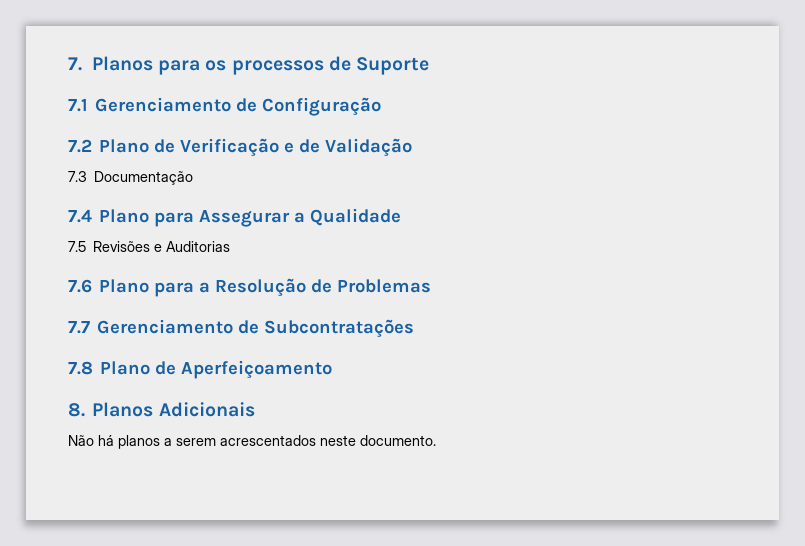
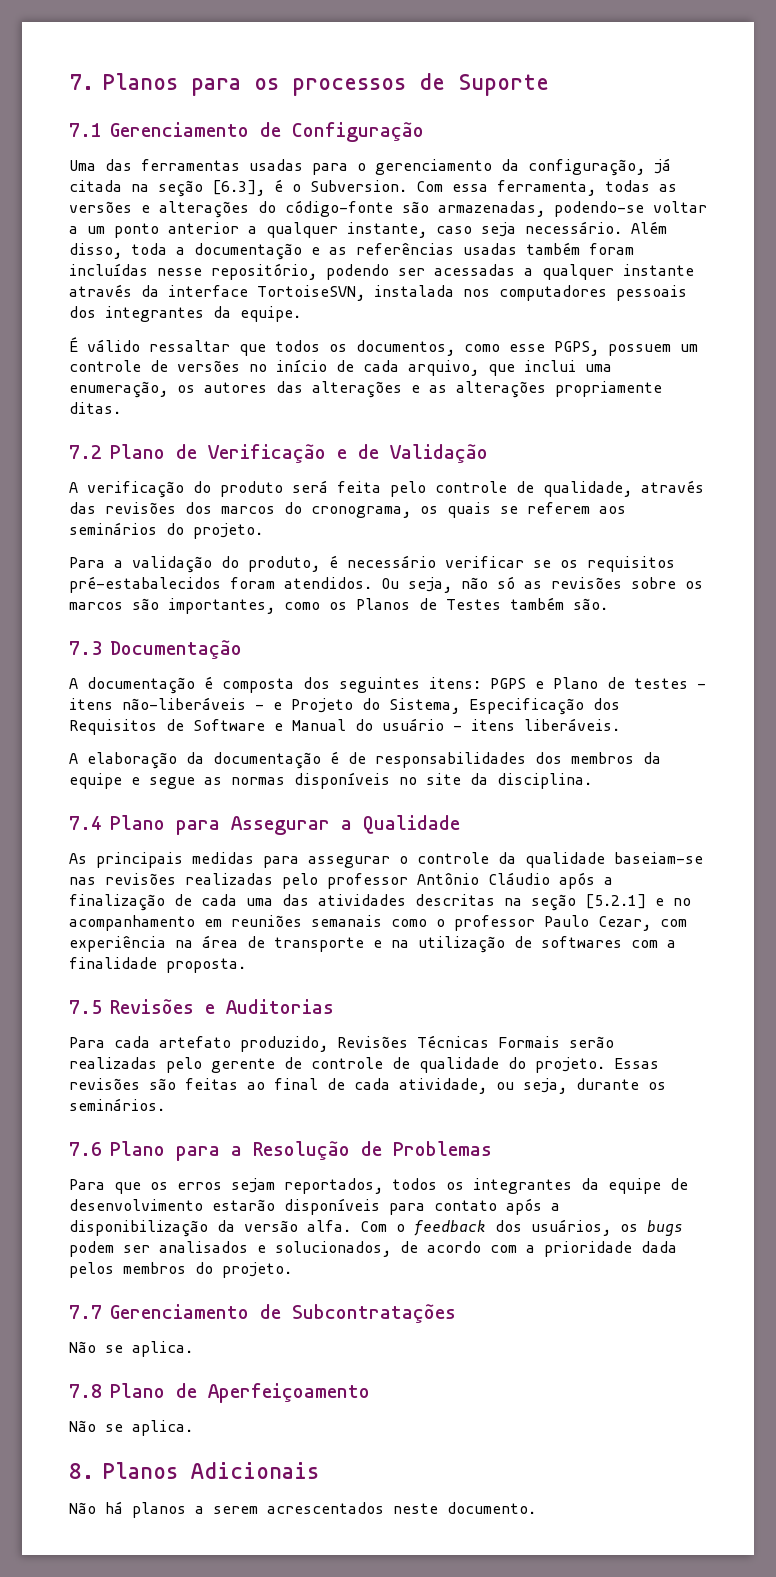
+ Uma das ferramentas usadas para o gerenciamento da configuração, já citada na seção [6.3], é o Subversion. Com essa ferramenta, todas as versões e alterações do código-fonte são armazenadas, podendo-se voltar a um ponto anterior a qualquer instante, caso seja necessário. Além disso, toda a documentação e as referências usadas também foram incluídas nesse repositório, podendo ser acessadas a qualquer instante através da interface TortoiseSVN, instalada nos computadores pessoais dos integrantes da equipe.
+ É válido ressaltar que todos os documentos, como esse PGPS, possuem um controle de versões no início de cada arquivo, que inclui uma enumeração, os autores das alterações e as alterações propriamente ditas.
+ A verificação do produto será feita pelo controle de qualidade, através das revisões dos marcos do cronograma, os quais se referem aos seminários do projeto.
+ Para a validação do produto, é necessário verificar se os requisitos pré-estabalecidos foram atendidos. Ou seja, não só as revisões sobre os marcos são importantes, como os Planos de Testes também são.
  7.3 Documentação
+ A documentação é composta dos seguintes itens: PGPS e Plano de testes - itens não-liberáveis - e Projeto do Sistema, Especificação dos Requisitos de Software e Manual do usuário - itens liberáveis.
+ A elaboração da documentação é de responsabilidades dos membros da equipe e segue as normas disponíveis no site da disciplina.
+ As principais medidas para assegurar o controle da qualidade baseiam-se nas revisões realizadas pelo professor Antônio Cláudio após a finalização de cada uma das atividades descritas na seção [5.2.1] e no acompanhamento em reuniões semanais como o professor Paulo Cezar, com experiência na área de transporte e na utilização de softwares com a finalidade proposta.
  7.5 Revisões e Auditorias
+ Para cada artefato produzido, Revisões Técnicas Formais serão realizadas pelo gerente de controle de qualidade do projeto. Essas revisões são feitas ao final de cada atividade, ou seja, durante os seminários.
+ Para que os erros sejam reportados, todos os integrantes da equipe de desenvolvimento estarão disponíveis para contato após a disponibilização da versão alfa. Com o feedback dos usuários, os bugs podem ser analisados e solucionados, de acordo com a prioridade dada pelos membros do projeto.
  7.7 Gerenciamento de Subcontratações
+ Não se aplica.
  7.8 Plano de Aperfeiçoamento
+ Não se aplica.

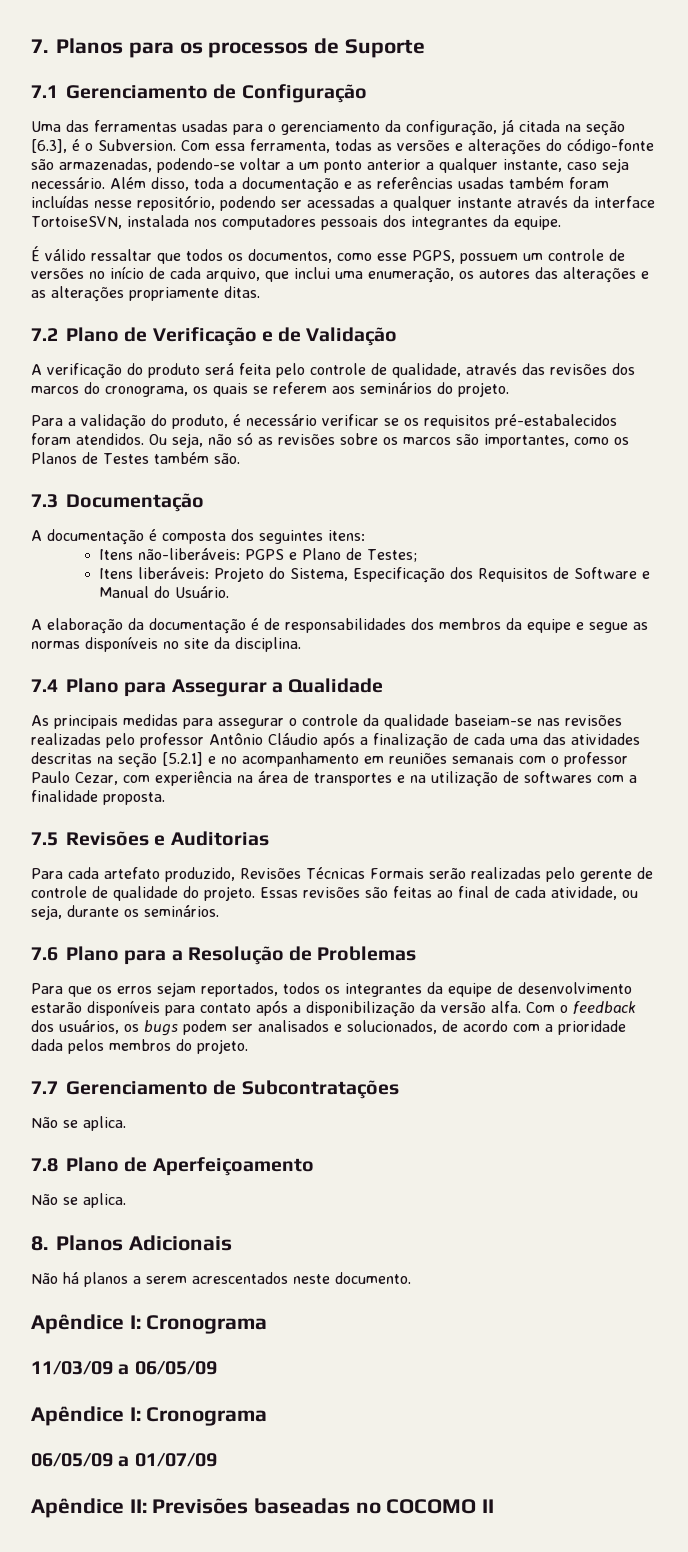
- A documentação é composta dos seguintes itens: PGPS e Plano de testes - itens não-liberáveis - e Projeto do Sistema, Especificação dos Requisitos de Software e Manual do usuário - itens liberáveis.
+ A documentação é composta dos seguintes itens:
+ Itens não-liberáveis: PGPS e Plano de Testes;
+ Itens liberáveis: Projeto do Sistema, Especificação dos Requisitos de Software e Manual do Usuário.
- As principais medidas para assegurar o controle da qualidade baseiam-se nas revisões realizadas pelo professor Antônio Cláudio após a finalização de cada uma das atividades descritas na seção [5.2.1] e no acompanhamento em reuniões semanais como o professor Paulo Cezar, com experiência na área de transporte e na utilização de softwares com a finalidade proposta.
+ As principais medidas para assegurar o controle da qualidade baseiam-se nas revisões realizadas pelo professor Antônio Cláudio após a finalização de cada uma das atividades descritas na seção [5.2.1] e no acompanhamento em reuniões semanais com o professor Paulo Cezar, com experiência na área de transportes e na utilização de softwares com a finalidade proposta.
  Não há planos a serem acrescentados neste documento.
+ Apêndice I: Cronograma
+ 11/03/09 a 06/05/09
+ Apêndice I: Cronograma
+ 06/05/09 a 01/07/09
+ Apêndice II: Previsões baseadas no COCOMO II

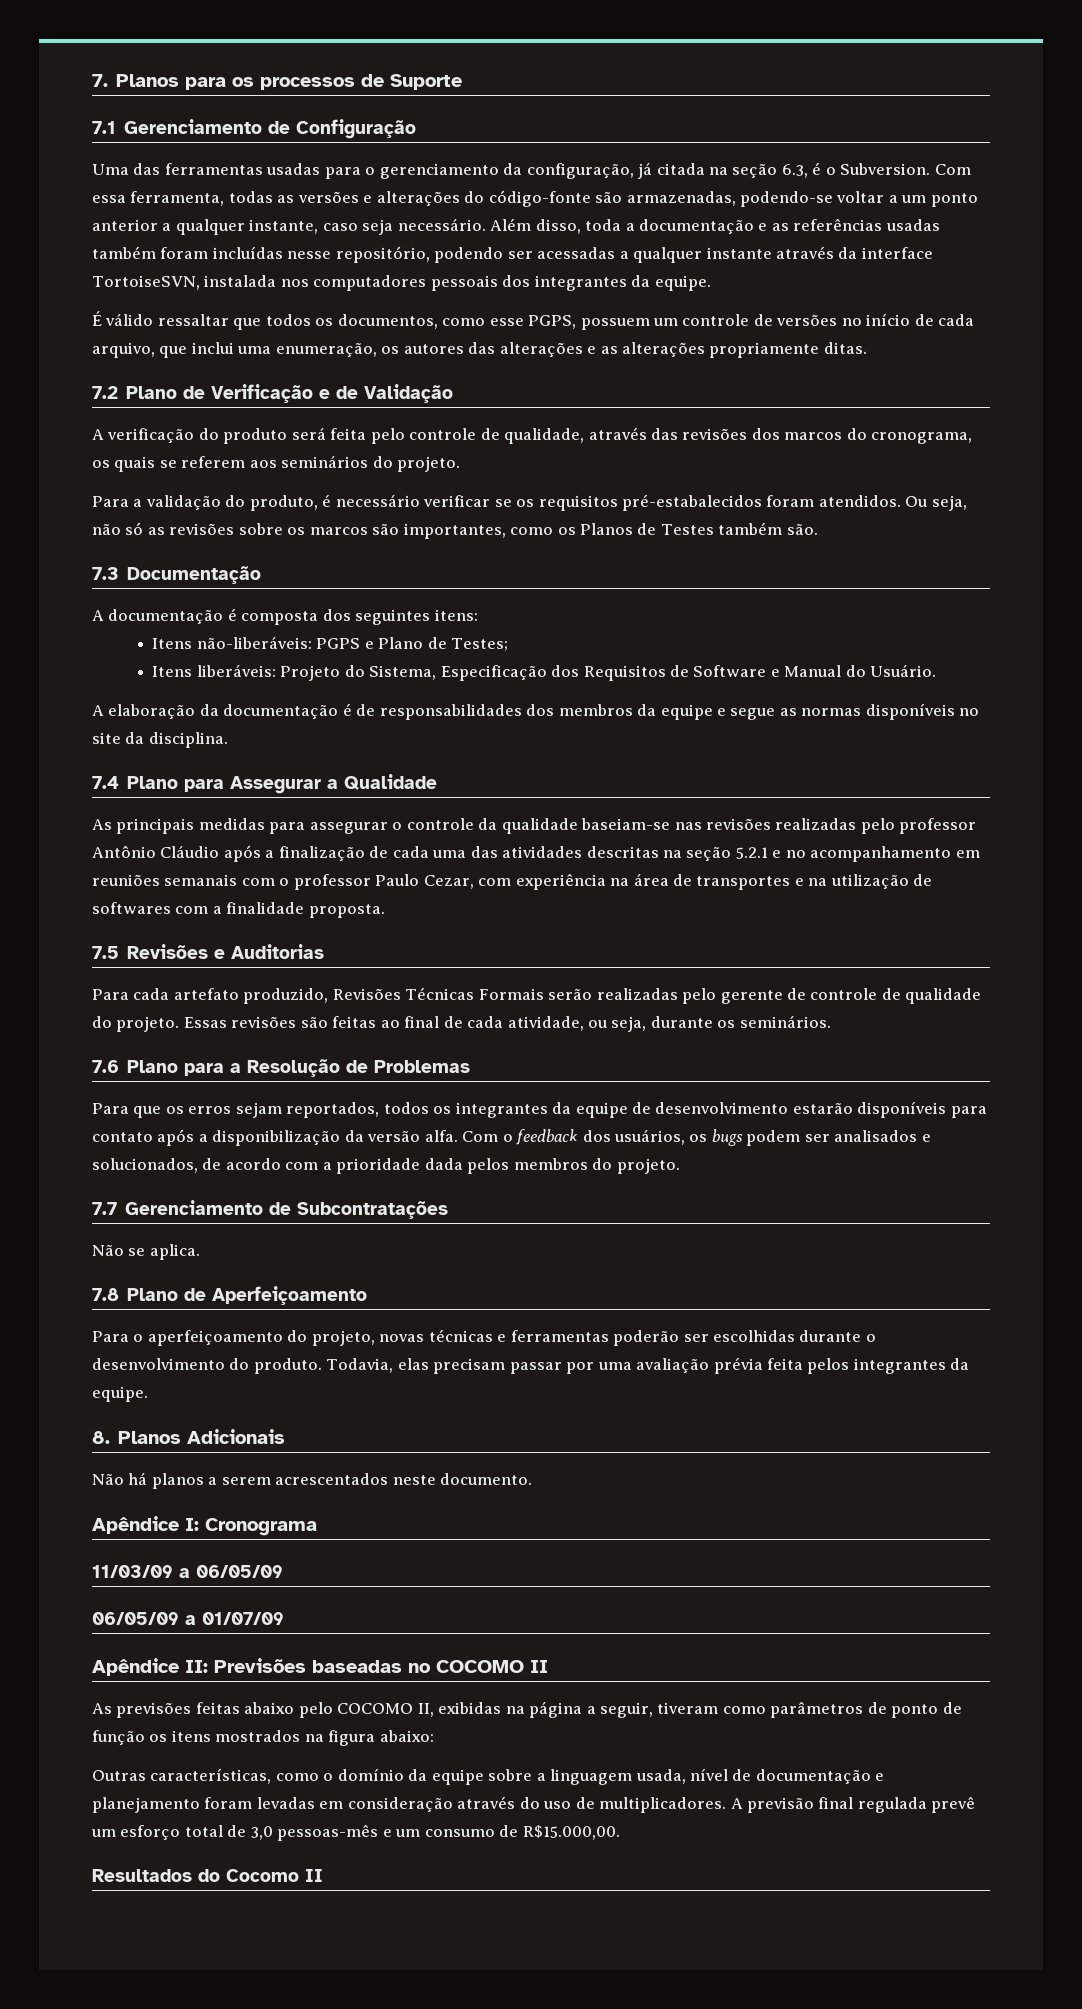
- Uma das ferramentas usadas para o gerenciamento da configuração, já citada na seção [6.3], é o Subversion.
+ Uma das ferramentas usadas para o gerenciamento da configuração, já citada na seção 6.3, é o Subversion.
- As principais medidas para assegurar o controle da qualidade baseiam-se nas revisões realizadas pelo professor Antônio Cláudio após a finalização de cada uma das atividades descritas na seção [5.2.1] e no acompanhamento em reuniões semanais com o professor Paulo Cezar, com experiência na área de transportes e na utilização de softwares com a finalidade proposta.
+ As principais medidas para assegurar o controle da qualidade baseiam-se nas revisões realizadas pelo professor Antônio Cláudio após a finalização de cada uma das atividades descritas na seção 5.2.1 e no acompanhamento em reuniões semanais com o professor Paulo Cezar, com experiência na área de transportes e na utilização de softwares com a finalidade proposta.
  7.8 Plano de Aperfeiçoamento
- Não se aplica.
+ Para o aperfeiçoamento do projeto, novas técnicas e ferramentas poderão ser escolhidas durante o desenvolvimento do produto. Todavia, elas precisam passar por uma avaliação prévia feita pelos integrantes da equipe.
  11/03/09 a 06/05/09
- Apêndice I: Cronograma
+ As previsões feitas abaixo pelo COCOMO II, exibidas na página a seguir, tiveram como parâmetros de ponto de função os itens mostrados na figura abaixo:
+ Outras características, como o domínio da equipe sobre a linguagem usada, nível de documentação e planejamento foram levadas em consideração através do uso de multiplicadores. A previsão final regulada prevê um esforço total de 3,0 pessoas-mês e um consumo de R$15.000,00.
+ Resultados do Cocomo II

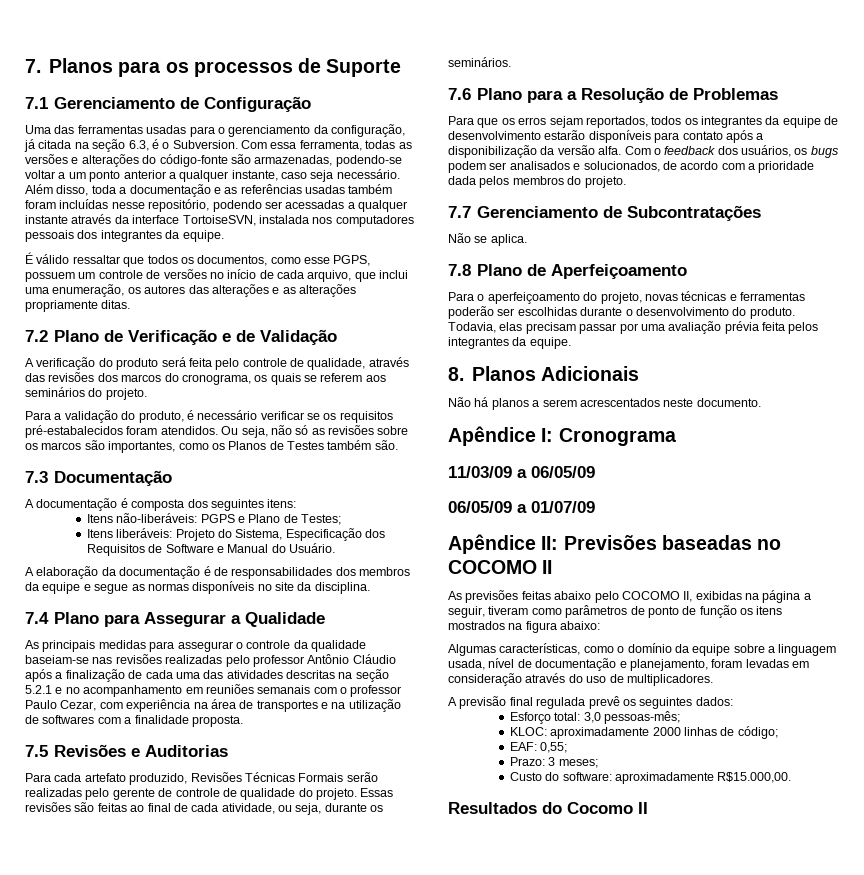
- Outras características, como o domínio da equipe sobre a linguagem usada, nível de documentação e planejamento foram levadas em consideração através do uso de multiplicadores. A previsão final regulada prevê um esforço total de 3,0 pessoas-mês e um consumo de R$15.000,00.
+ Algumas características, como o domínio da equipe sobre a linguagem usada, nível de documentação e planejamento, foram levadas em consideração através do uso de multiplicadores.
+ A previsão final regulada prevê os seguintes dados:
+ Esforço total: 3,0 pessoas-mês;
+ KLOC: aproximadamente 2000 linhas de código;
+ EAF: 0,55;
+ Prazo: 3 meses;
+ Custo do software: aproximadamente R$15.000,00.

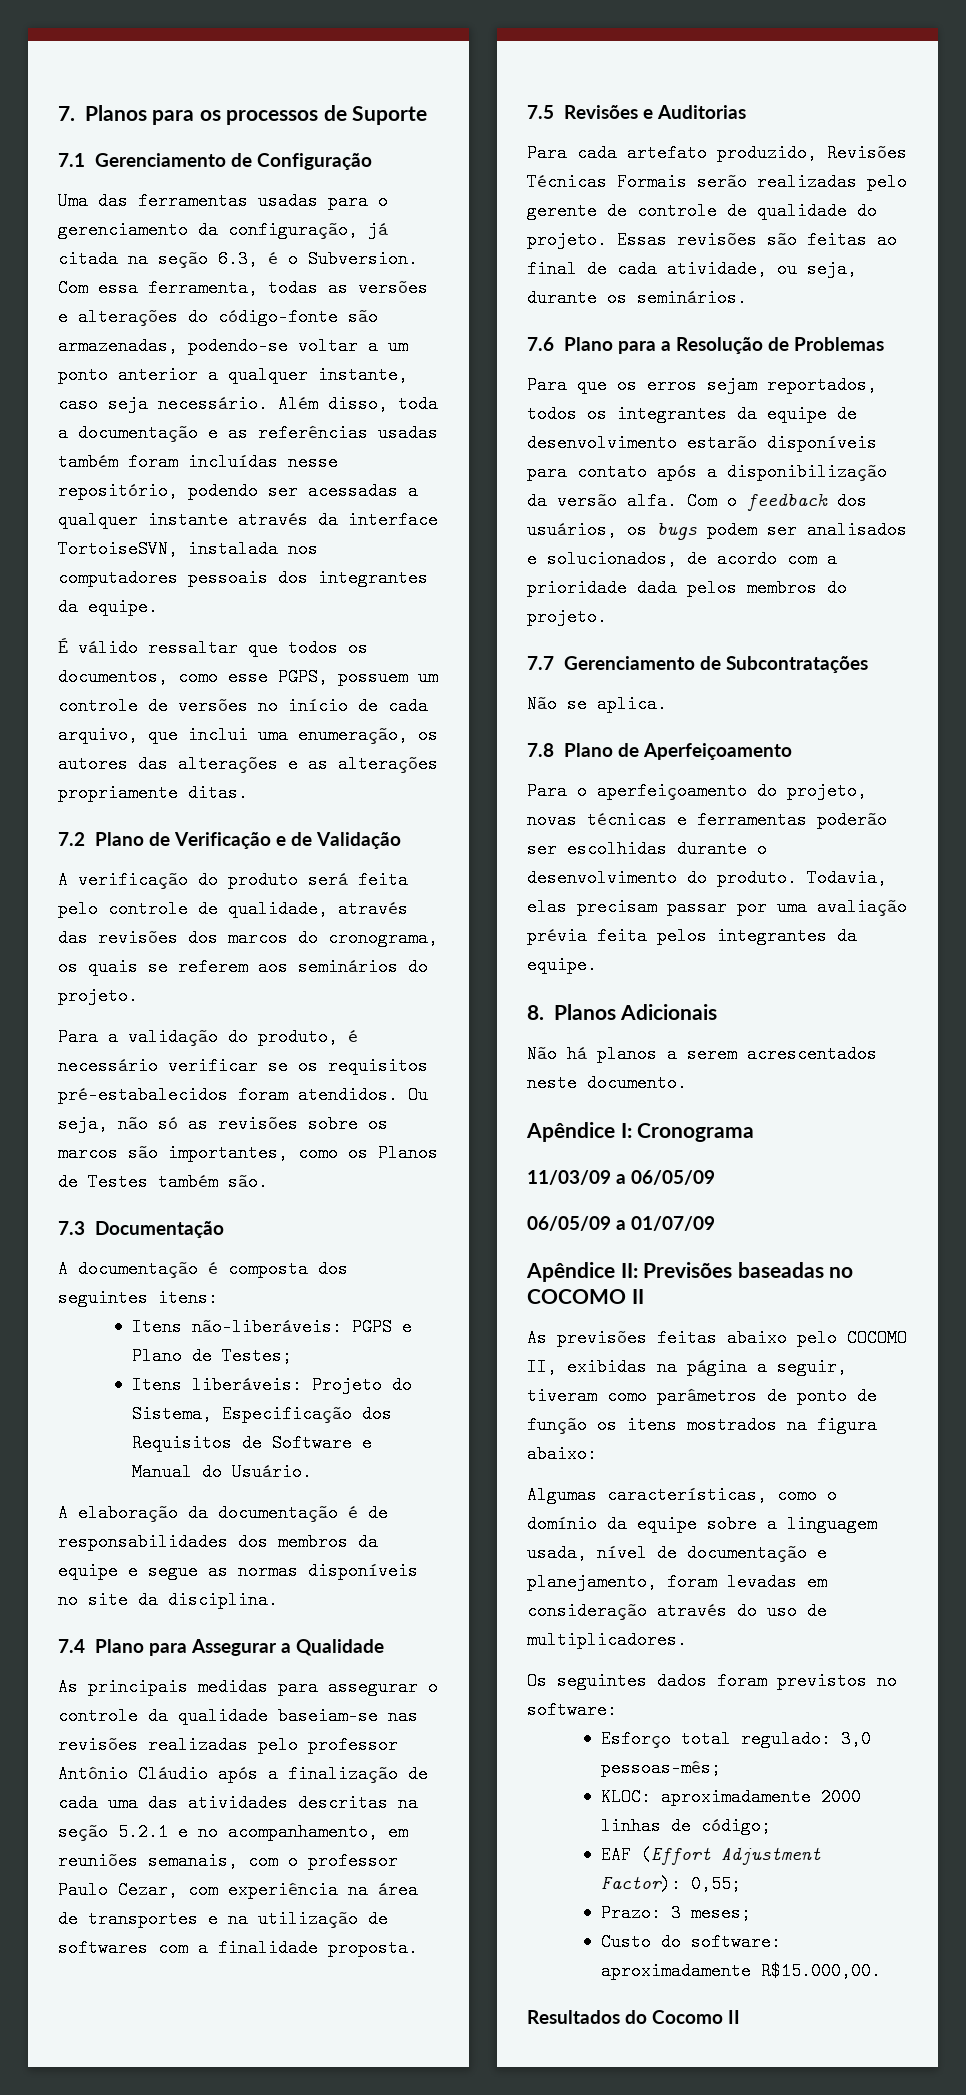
- As principais medidas para assegurar o controle da qualidade baseiam-se nas revisões realizadas pelo professor Antônio Cláudio após a finalização de cada uma das atividades descritas na seção 5.2.1 e no acompanhamento em reuniões semanais com o professor Paulo Cezar, com experiência na área de transportes e na utilização de softwares com a finalidade proposta.
+ As principais medidas para assegurar o controle da qualidade baseiam-se nas revisões realizadas pelo professor Antônio Cláudio após a finalização de cada uma das atividades descritas na seção 5.2.1 e no acompanhamento, em reuniões semanais, com o professor Paulo Cezar, com experiência na área de transportes e na utilização de softwares com a finalidade proposta.
- A previsão final regulada prevê os seguintes dados:
+ Os seguintes dados foram previstos no software:
- Esforço total: 3,0 pessoas-mês;
+ Esforço total regulado: 3,0 pessoas-mês;
- EAF: 0,55;
+ EAF (Effort Adjustment Factor): 0,55;

